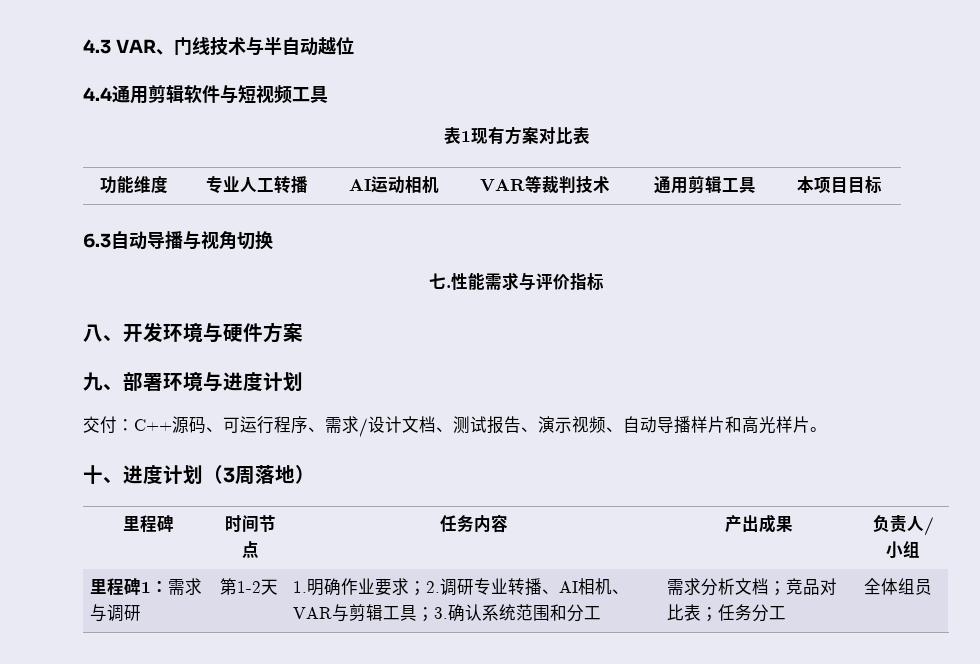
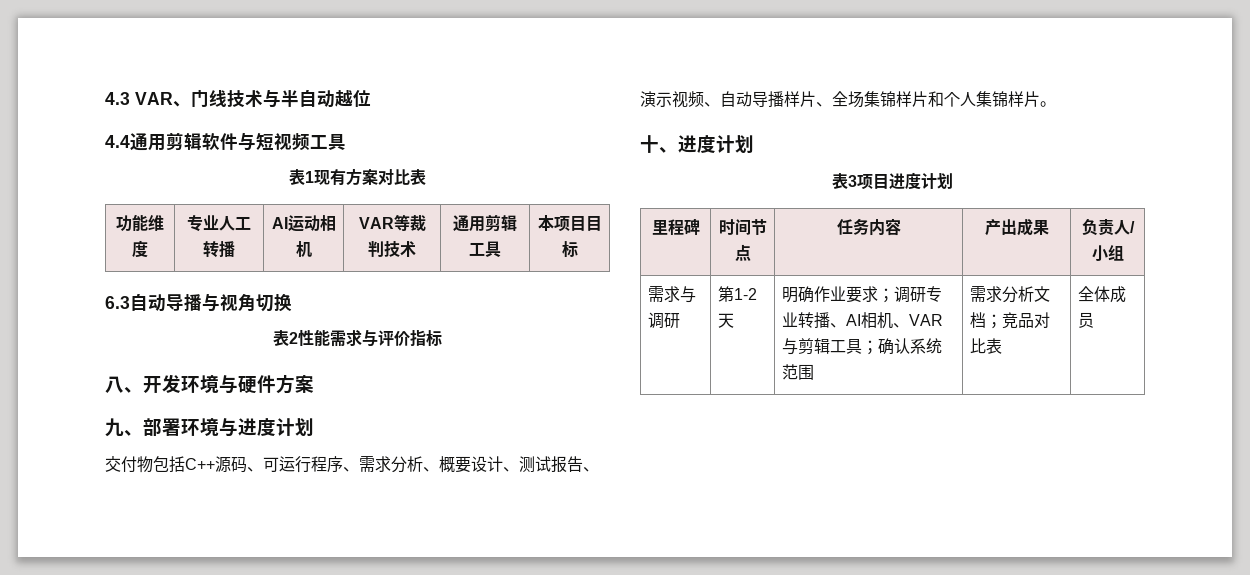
- 七.性能需求与评价指标
+ 表2性能需求与评价指标
- 交付：C++源码、可运行程序、需求/设计文档、测试报告、演示视频、自动导播样片和高光样片。
+ 交付物包括C++源码、可运行程序、需求分析、概要设计、测试报告、演示视频、自动导播样片、全场集锦样片和个人集锦样片。
- 十、进度计划（3周落地）
+ 十、进度计划
+ 表3项目进度计划
- 里程碑1：需求与调研 | 第1-2天 | 1.明确作业要求；2.调研专业转播、AI相机、VAR与剪辑工具；3.确认系统范围和分工 | 需求分析文档；竞品对比表；任务分工 | 全体组员
+ 需求与调研 | 第1-2天 | 明确作业要求；调研专业转播、AI相机、VAR与剪辑工具；确认系统范围 | 需求分析文档；竞品对比表 | 全体成员

